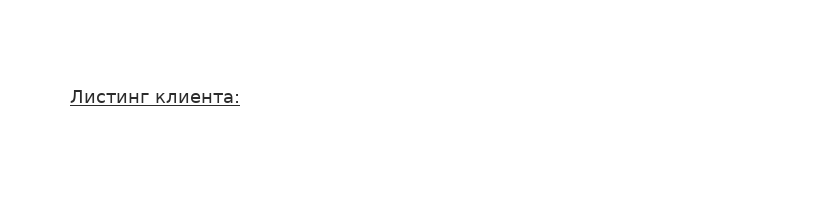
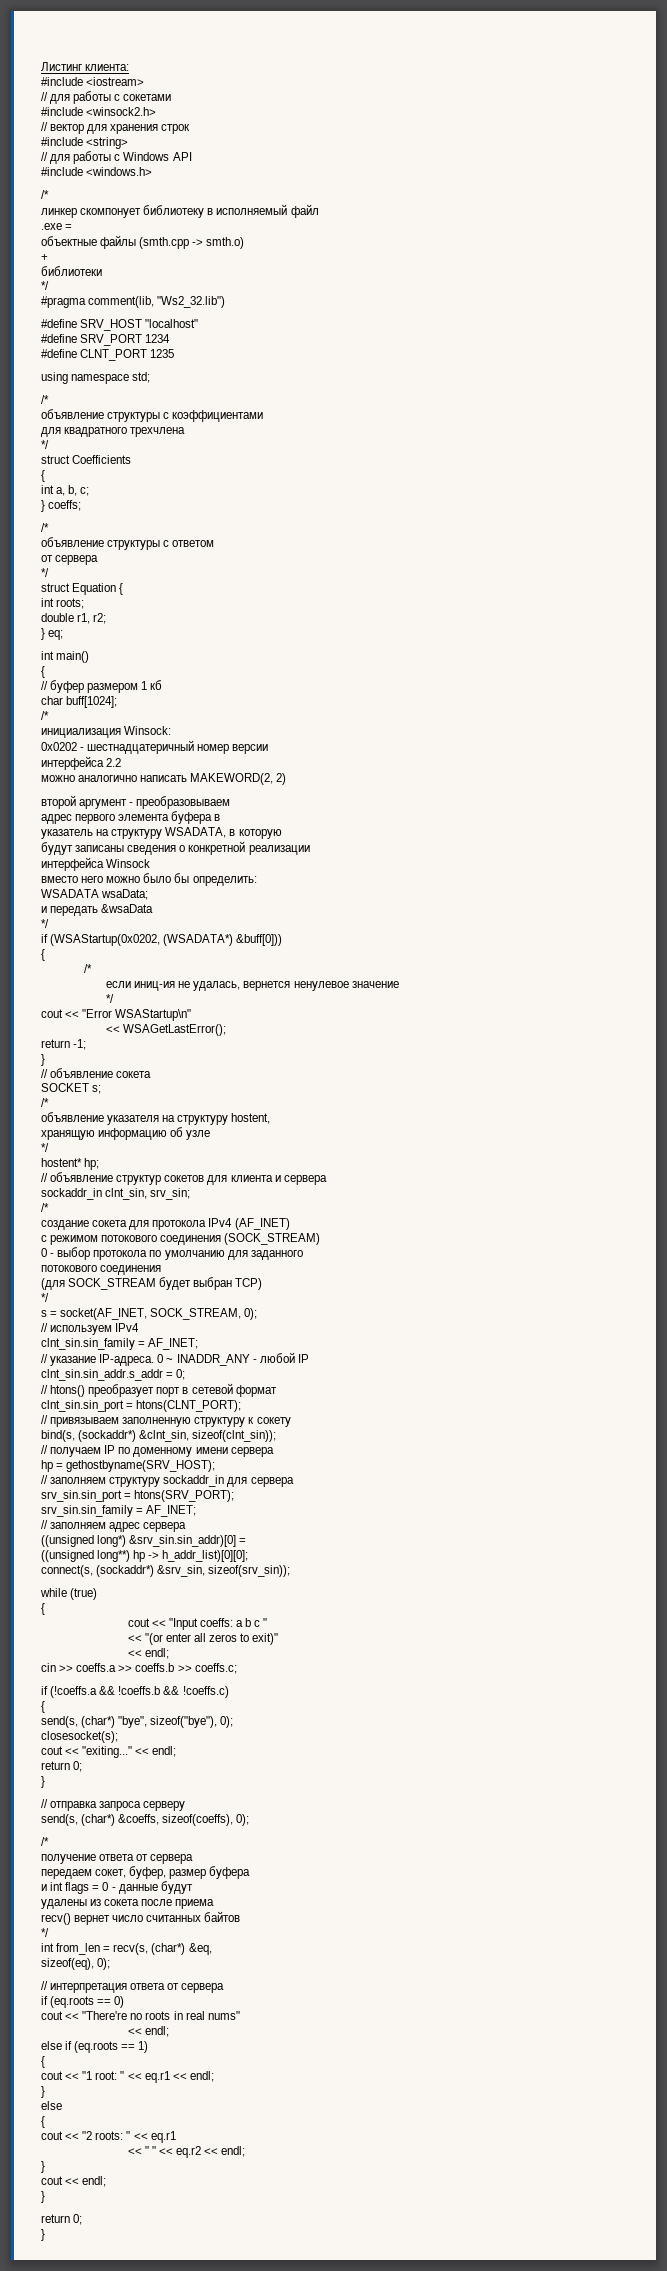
+ #include <iostream>
+ // для работы с сокетами
+ #include <winsock2.h>
+ // вектор для хранения строк
+ #include <string>
+ // для работы с Windows API
+ #include <windows.h>
+ /*
+ линкер скомпонует библиотеку в исполняемый файл
+ .exe =
+ объектные файлы (smth.cpp -> smth.o)
+ +
+ библиотеки
+ */
+ #pragma comment(lib, "Ws2_32.lib")
+ #define SRV_HOST "localhost"
+ #define SRV_PORT 1234
+ #define CLNT_PORT 1235
+ using namespace std;
+ /*
+ объявление структуры с коэффициентами
+ для квадратного трехчлена
+ */
+ struct Coefficients
+ {
+ int a, b, c;
+ } coeffs;
+ /*
+ объявление структуры с ответом
+ от сервера
+ */
+ struct Equation {
+ int roots;
+ double r1, r2;
+ } eq;
+ int main()
+ {
+ // буфер размером 1 кб
+ char buff[1024];
+ /*
+ инициализация Winsock:
+ 0x0202 - шестнадцатеричный номер версии
+ интерфейса 2.2
+ можно аналогично написать MAKEWORD(2, 2)
+ второй аргумент - преобразовываем
+ адрес первого элемента буфера в
+ указатель на структуру WSADATA, в которую
+ будут записаны сведения о конкретной реализации
+ интерфейса Winsock
+ вместо него можно было бы определить:
+ WSADATA wsaData;
+ и передать &wsaData
+ */
+ if (WSAStartup(0x0202, (WSADATA*) &buff[0]))
+ {
+ /*
+ если иниц-ия не удалась, вернется ненулевое значение
+ */
+ cout << "Error WSAStartup\n"
+ << WSAGetLastError();
+ return -1;
+ }
+ // объявление сокета
+ SOCKET s;
+ /*
+ объявление указателя на структуру hostent,
+ хранящую информацию об узле
+ */
+ hostent* hp;
+ // объявление структур сокетов для клиента и сервера
+ sockaddr_in clnt_sin, srv_sin;
+ /*
+ создание сокета для протокола IPv4 (AF_INET)
+ с режимом потокового соединения (SOCK_STREAM)
+ 0 - выбор протокола по умолчанию для заданного
+ потокового соединения
+ (для SOCK_STREAM будет выбран TCP)
+ */
+ s = socket(AF_INET, SOCK_STREAM, 0);
+ // используем IPv4
+ clnt_sin.sin_family = AF_INET;
+ // указание IP-адреса. 0 ~ INADDR_ANY - любой IP
+ clnt_sin.sin_addr.s_addr = 0;
+ // htons() преобразует порт в сетевой формат
+ clnt_sin.sin_port = htons(CLNT_PORT);
+ // привязываем заполненную структуру к сокету
+ bind(s, (sockaddr*) &clnt_sin, sizeof(clnt_sin));
+ // получаем IP по доменному имени сервера
+ hp = gethostbyname(SRV_HOST);
+ // заполняем структуру sockaddr_in для сервера
+ srv_sin.sin_port = htons(SRV_PORT);
+ srv_sin.sin_family = AF_INET;
+ // заполняем адрес сервера
+ ((unsigned long*) &srv_sin.sin_addr)[0] =
+ ((unsigned long**) hp -> h_addr_list)[0][0];
+ connect(s, (sockaddr*) &srv_sin, sizeof(srv_sin));
+ while (true)
+ {
+ cout << "Input coeffs: a b c "
+ << "(or enter all zeros to exit)"
+ << endl;
+ cin >> coeffs.a >> coeffs.b >> coeffs.c;
+ if (!coeffs.a && !coeffs.b && !coeffs.c)
+ {
+ send(s, (char*) "bye", sizeof("bye"), 0);
+ closesocket(s);
+ cout << "exiting..." << endl;
+ return 0;
+ }
+ // отправка запроса серверу
+ send(s, (char*) &coeffs, sizeof(coeffs), 0);
+ /*
+ получение ответа от сервера
+ передаем сокет, буфер, размер буфера
+ и int flags = 0 - данные будут
+ удалены из сокета после приема
+ recv() вернет число считанных байтов
+ */
+ int from_len = recv(s, (char*) &eq,
+ sizeof(eq), 0);
+ // интерпретация ответа от сервера
+ if (eq.roots == 0)
+ cout << "There're no roots in real nums"
+ << endl;
+ else if (eq.roots == 1)
+ {
+ cout << "1 root: " << eq.r1 << endl;
+ }
+ else
+ {
+ cout << "2 roots: " << eq.r1
+ << " " << eq.r2 << endl;
+ }
+ cout << endl;
+ }
+ return 0;
+ }

